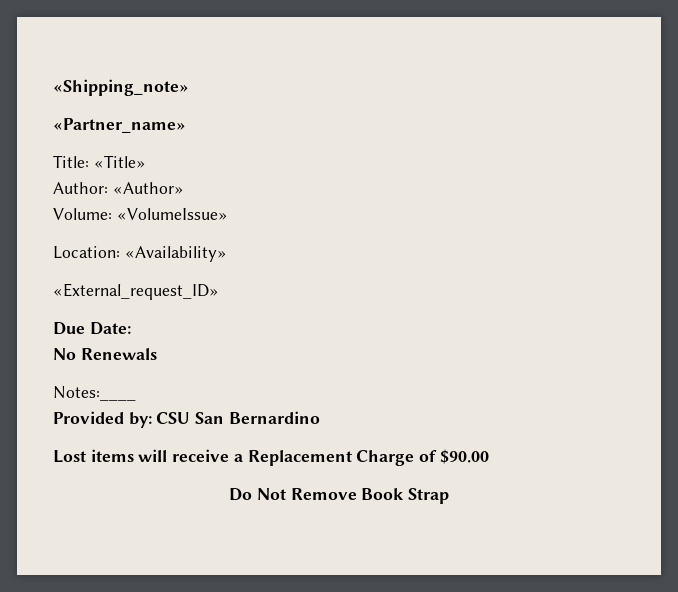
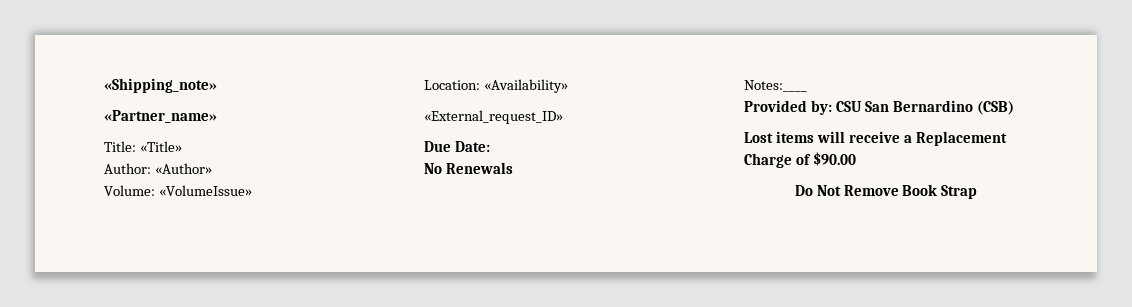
- Provided by: CSU San Bernardino
+ Provided by: CSU San Bernardino (CSB)

